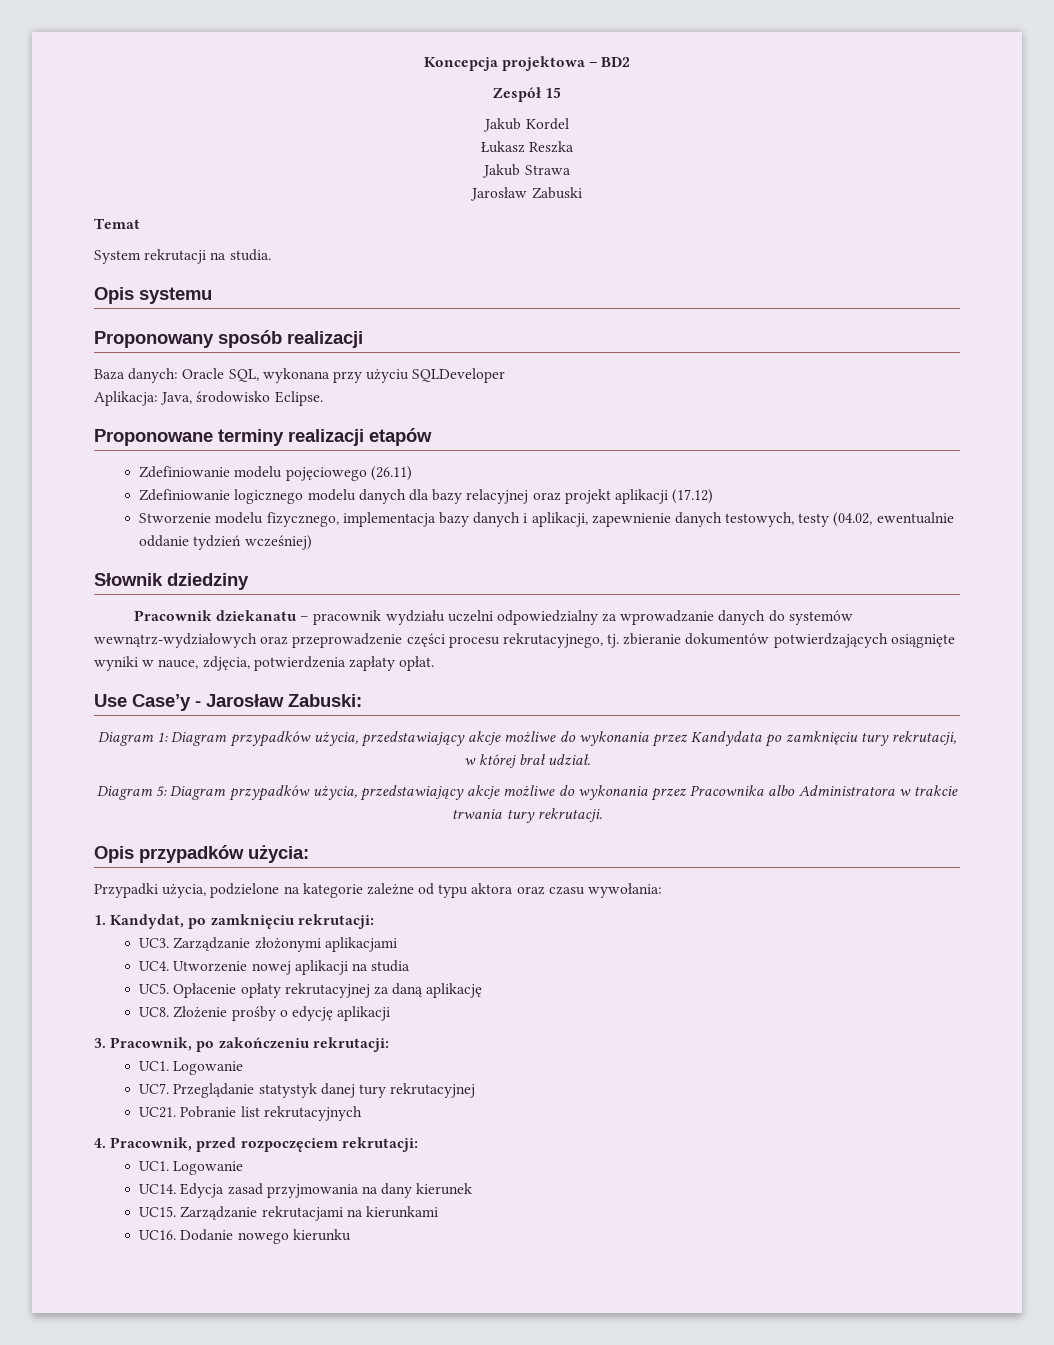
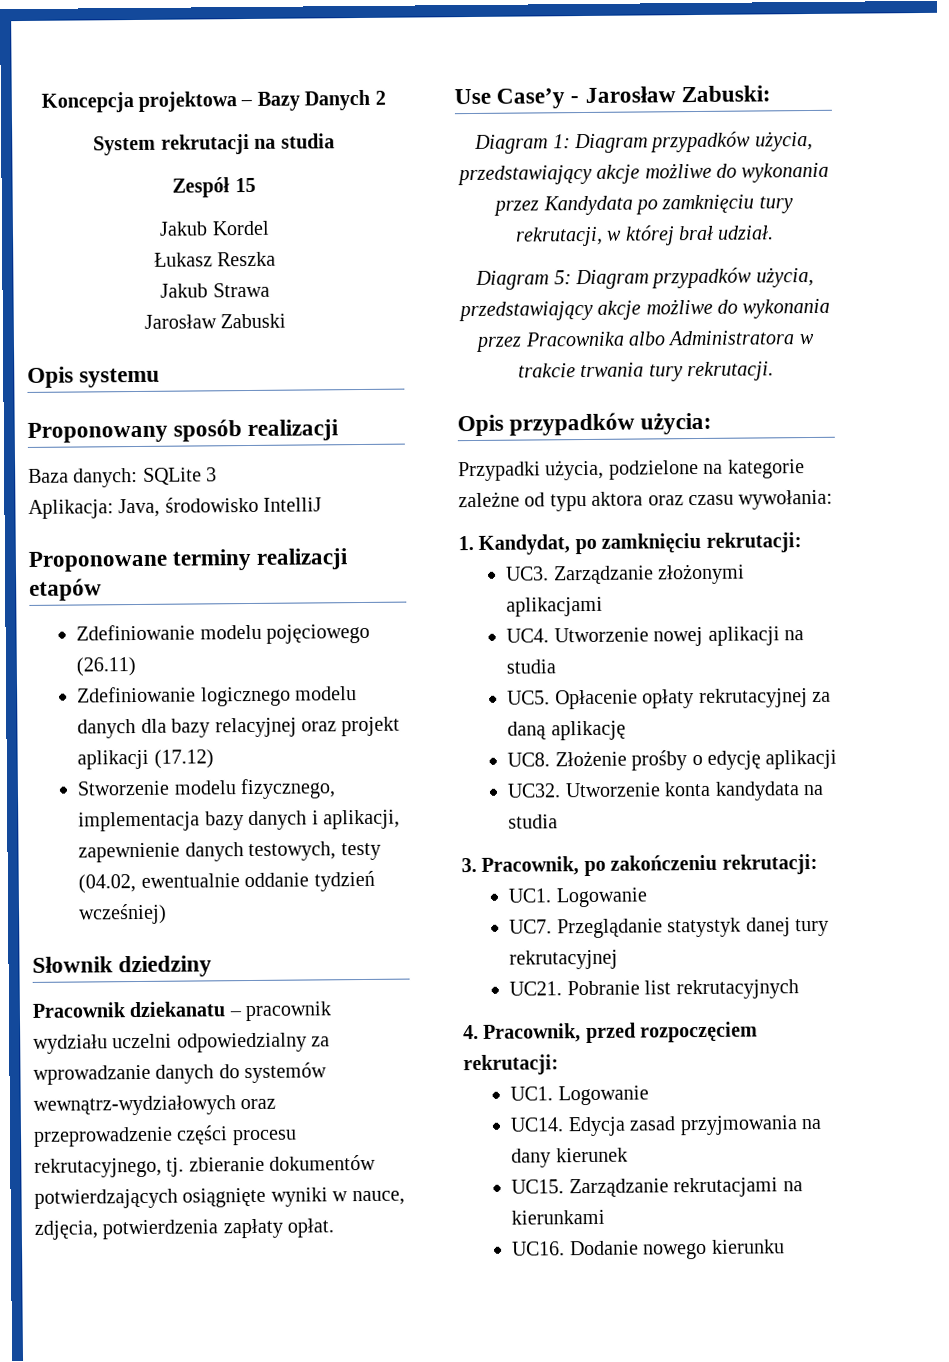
- Koncepcja projektowa – BD2
+ Koncepcja projektowa – Bazy Danych 2
+ System rekrutacji na studia
- Temat
- System rekrutacji na studia.
- Baza danych: Oracle SQL, wykonana przy użyciu SQLDeveloper
+ Baza danych: SQLite 3
- Aplikacja: Java, środowisko Eclipse.
+ Aplikacja: Java, środowisko IntelliJ
+ UC32. Utworzenie konta kandydata na studia

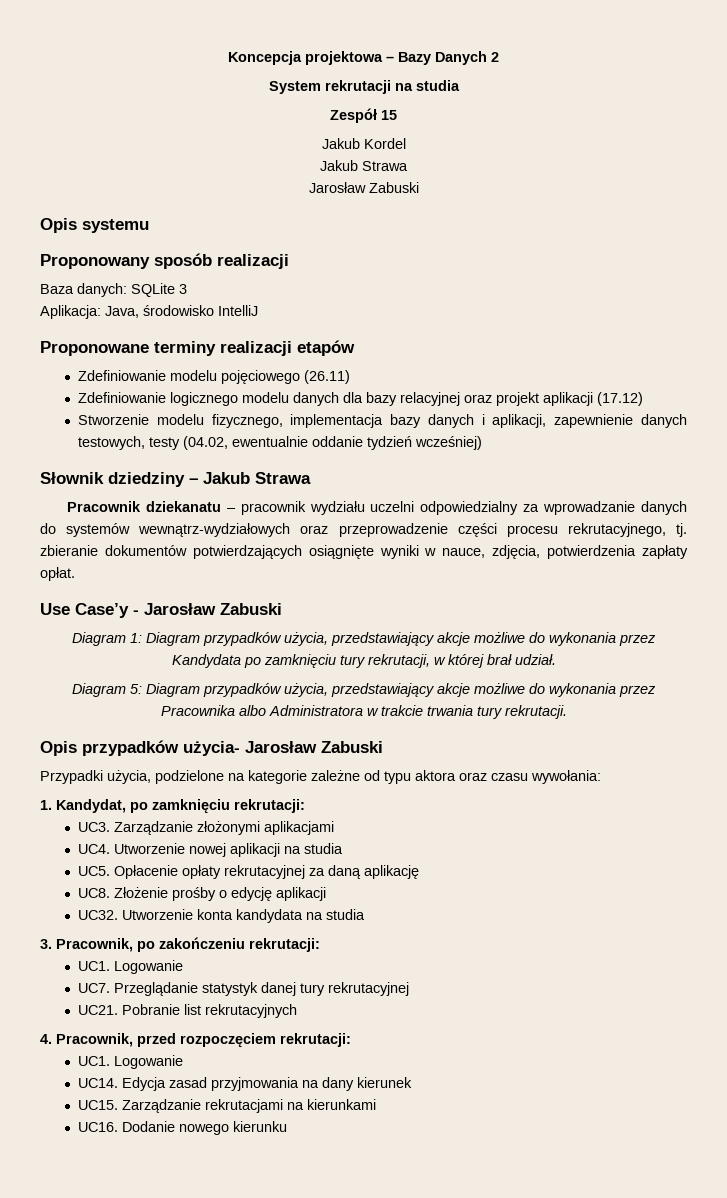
- Łukasz Reszka
- Słownik dziedziny
+ Słownik dziedziny – Jakub Strawa
- Use Case’y - Jarosław Zabuski:
+ Use Case’y - Jarosław Zabuski
- Opis przypadków użycia:
+ Opis przypadków użycia- Jarosław Zabuski

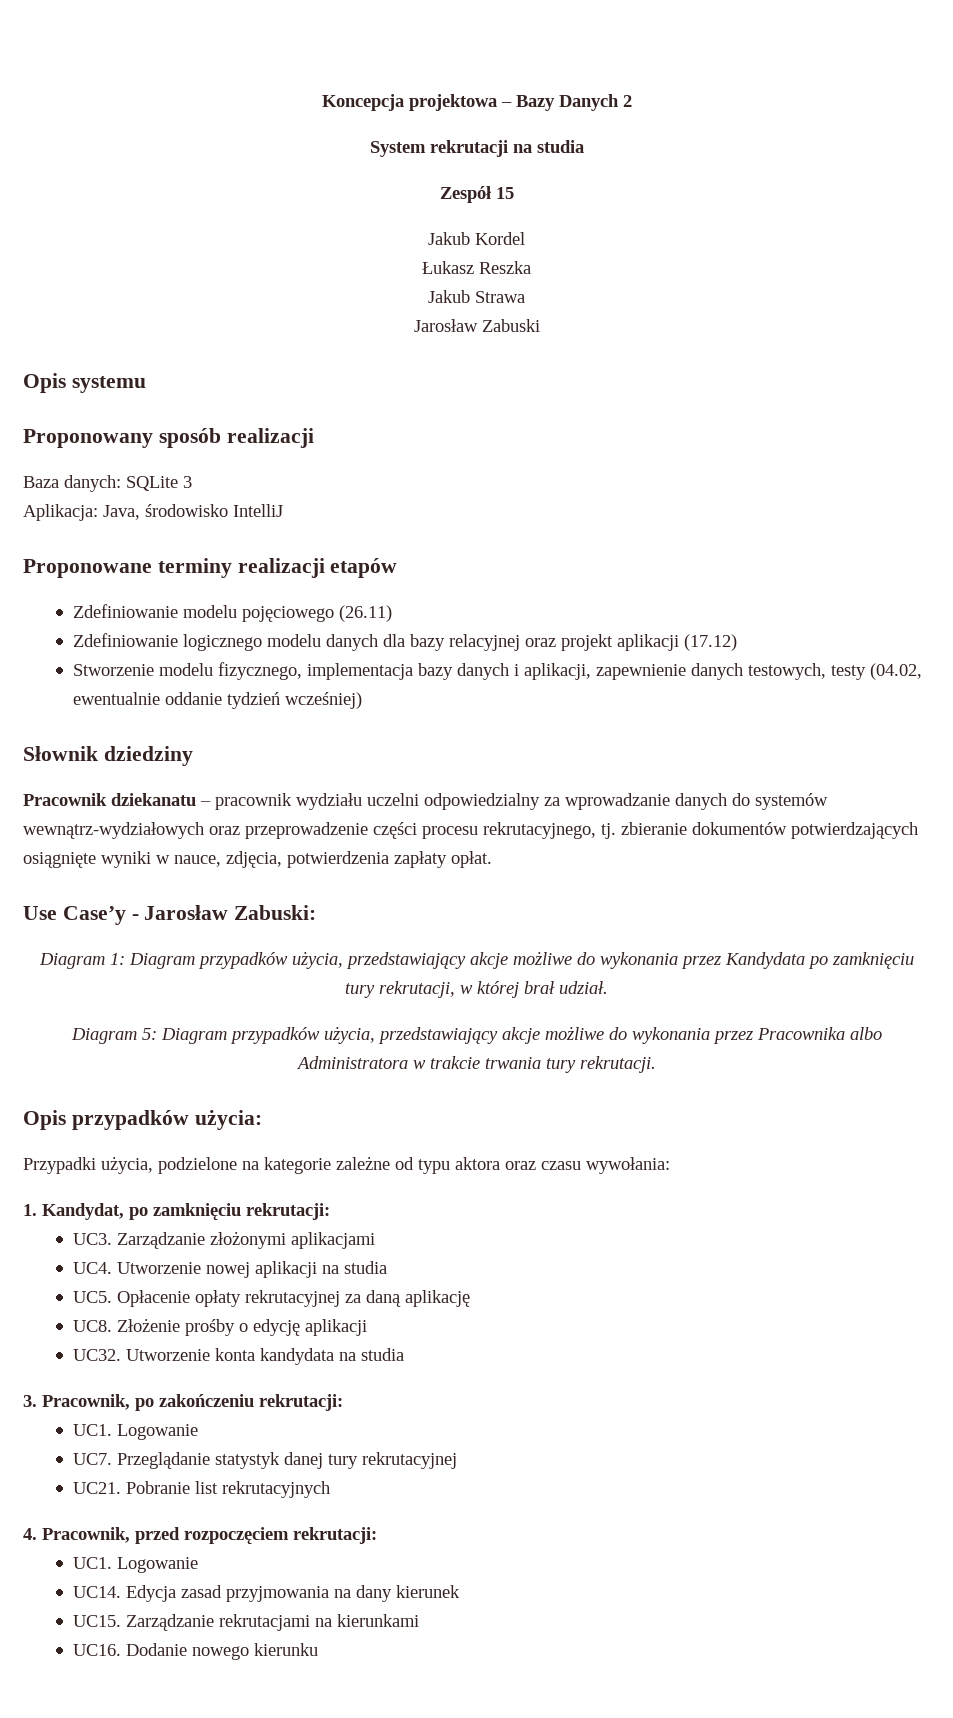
+ Łukasz Reszka
- Słownik dziedziny – Jakub Strawa
+ Słownik dziedziny
- Use Case’y - Jarosław Zabuski
+ Use Case’y - Jarosław Zabuski:
- Opis przypadków użycia- Jarosław Zabuski
+ Opis przypadków użycia:

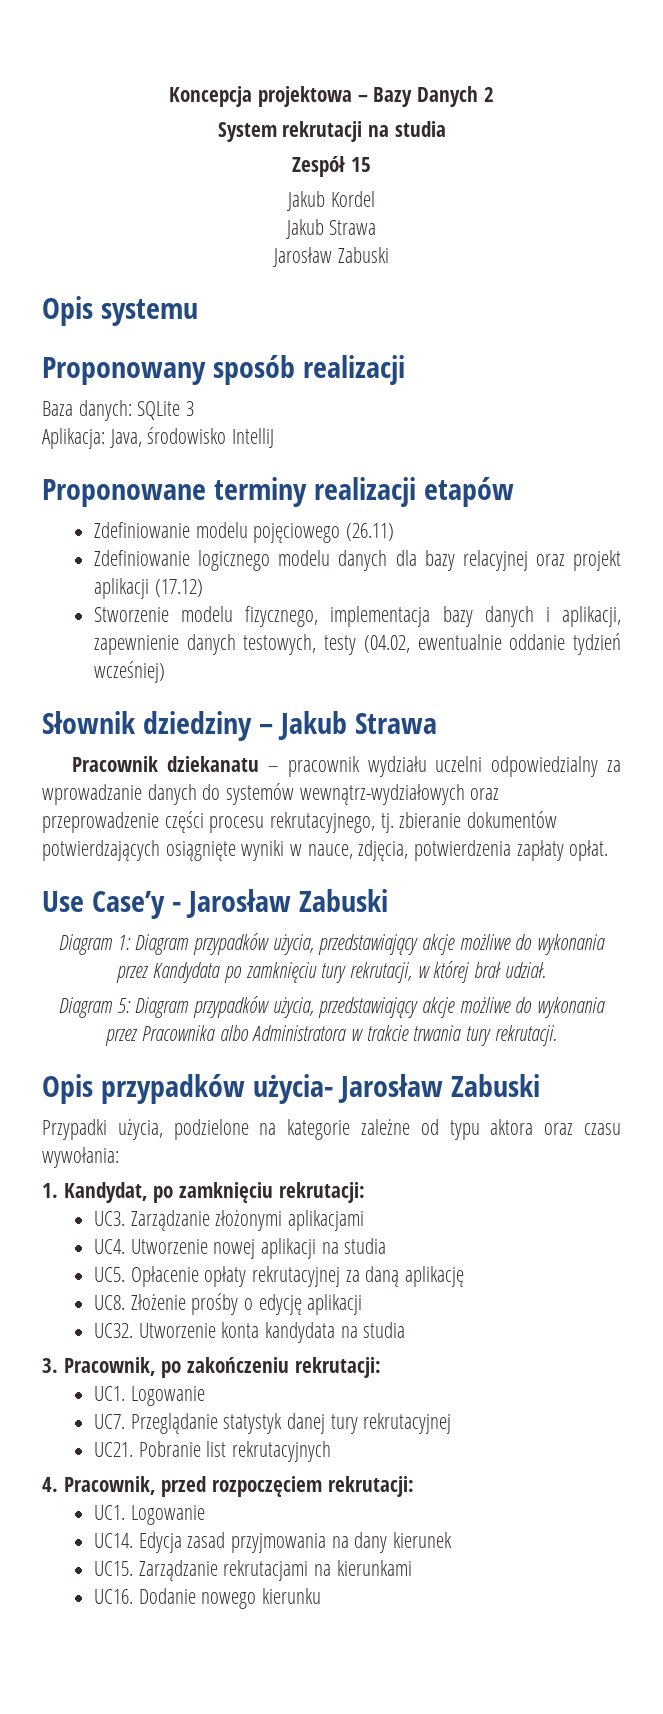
- Łukasz Reszka
- Słownik dziedziny
+ Słownik dziedziny – Jakub Strawa
- Use Case’y - Jarosław Zabuski:
+ Use Case’y - Jarosław Zabuski
- Opis przypadków użycia:
+ Opis przypadków użycia- Jarosław Zabuski

